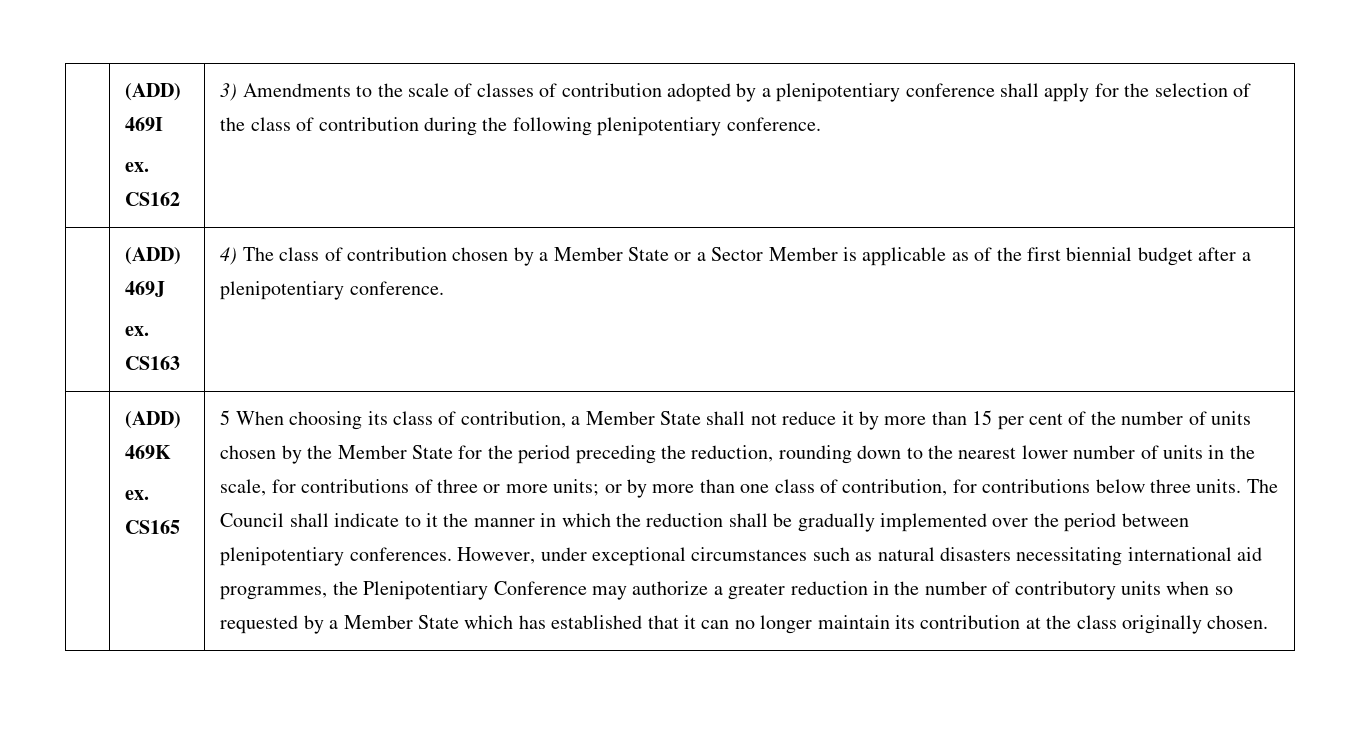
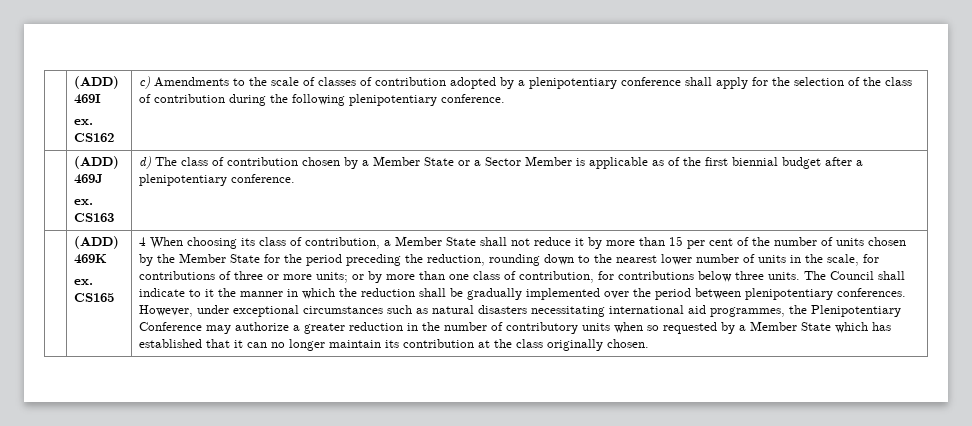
  | (ADD) 469I
- ex. CS162 | 3) Amendments to the scale of classes of contribution adopted by a plenipotentiary conference shall apply for the selection of the class of contribution during the following plenipotentiary conference.
+ ex. CS162 | c) Amendments to the scale of classes of contribution adopted by a plenipotentiary conference shall apply for the selection of the class of contribution during the following plenipotentiary conference.
  | (ADD) 469J
- ex. CS163 | 4) The class of contribution chosen by a Member State or a Sector Member is applicable as of the first biennial budget after a plenipotentiary conference.
+ ex. CS163 | d) The class of contribution chosen by a Member State or a Sector Member is applicable as of the first biennial budget after a plenipotentiary conference.
- 5 When choosing its class of contribution, a Member State shall not reduce it by more than 15 per cent of the number of units chosen by the Member State for the period preceding the reduction, rounding down to the nearest lower number of units in the scale, for contributions of three or more units;
+ 4 When choosing its class of contribution, a Member State shall not reduce it by more than 15 per cent of the number of units chosen by the Member State for the period preceding the reduction, rounding down to the nearest lower number of units in the scale, for contributions of three or more units;

